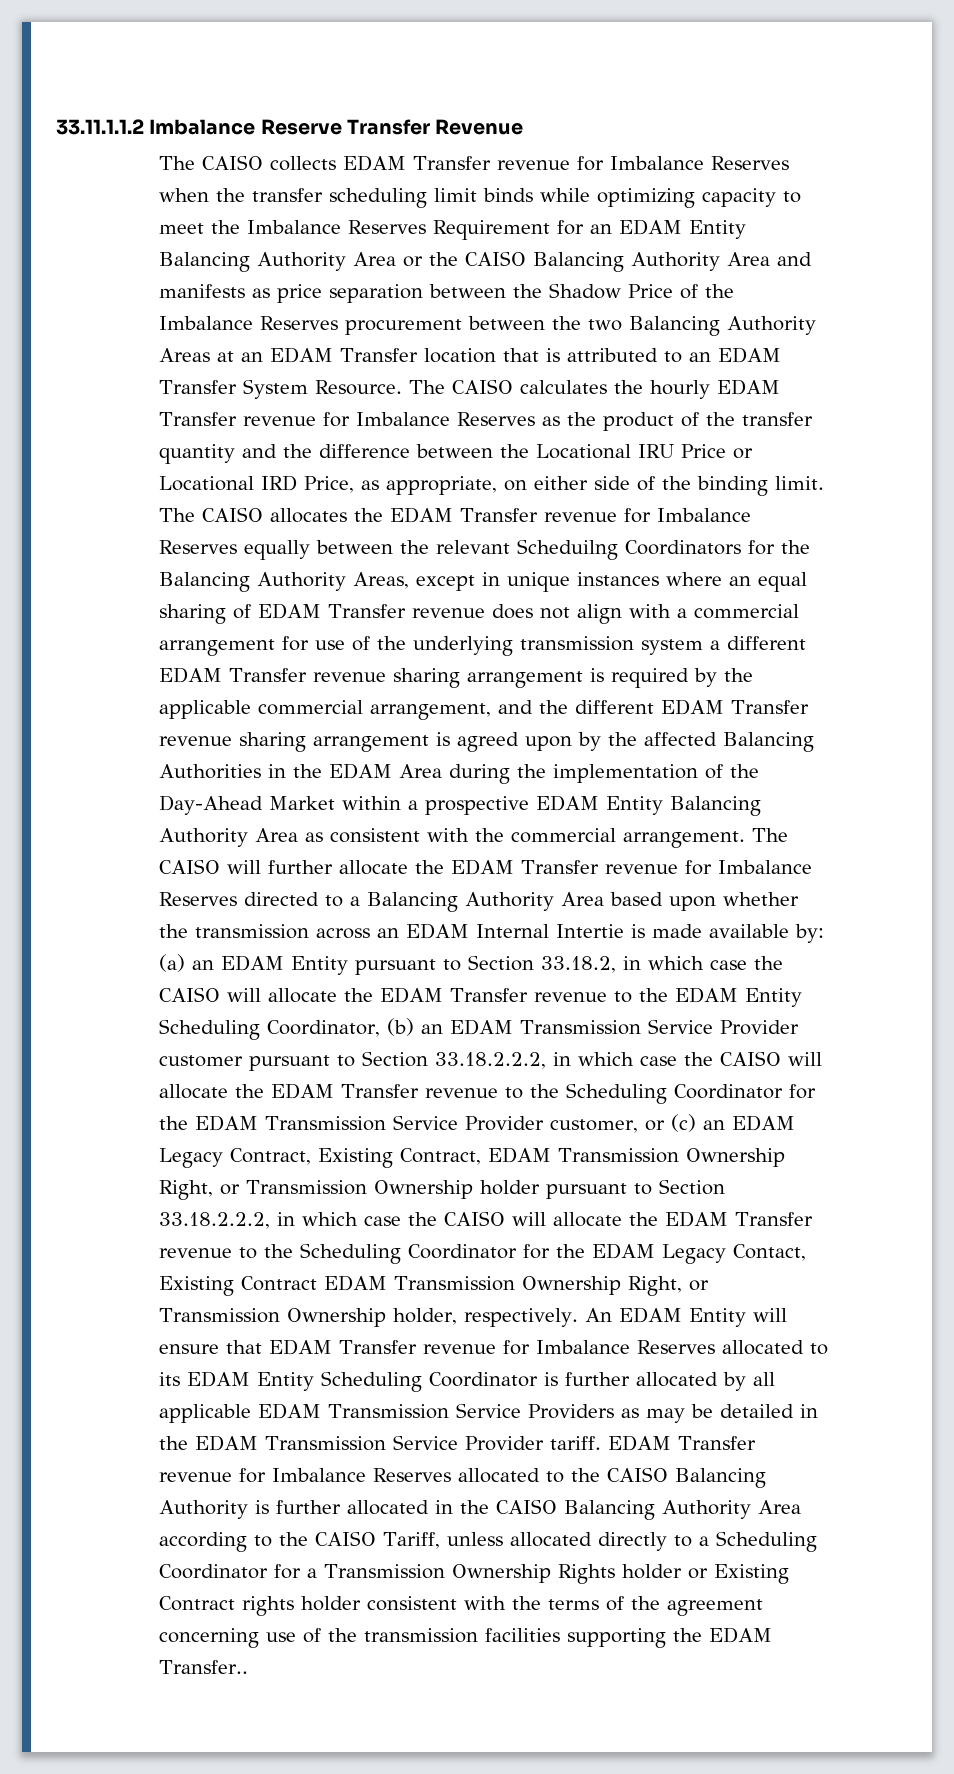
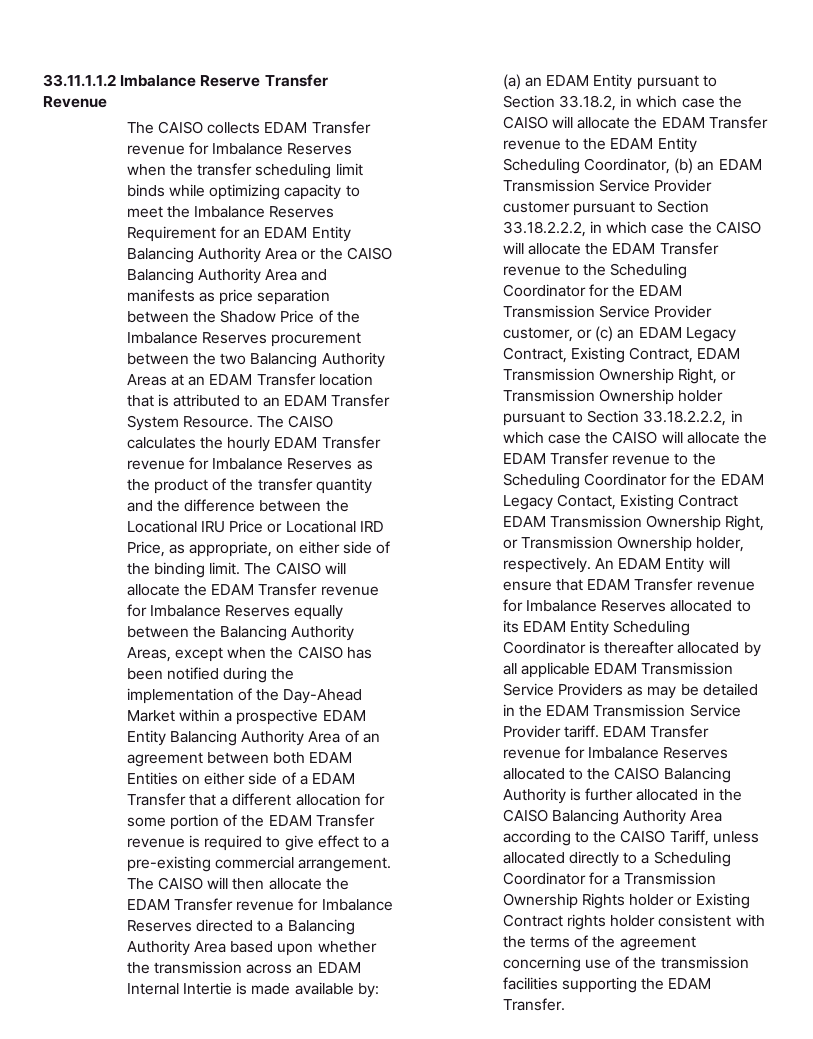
- The CAISO allocates the EDAM Transfer revenue for Imbalance Reserves equally between the relevant Scheduilng Coordinators for the Balancing Authority Areas, except in unique instances where an equal sharing of EDAM Transfer revenue does not align with a commercial arrangement for use of the underlying transmission system a different EDAM Transfer revenue sharing arrangement is required by the applicable commercial arrangement, and the different EDAM Transfer revenue sharing arrangement is agreed upon by the affected Balancing Authorities in the EDAM Area during the implementation of the Day-Ahead Market within a prospective EDAM Entity Balancing Authority Area as consistent with the commercial arrangement.
+ The CAISO will allocate the EDAM Transfer revenue for Imbalance Reserves equally between the Balancing Authority Areas, except when the CAISO has been notified during the implementation of the Day-Ahead Market within a prospective EDAM Entity Balancing Authority Area of an agreement between both EDAM Entities on either side of a EDAM Transfer that a different allocation for some portion of the EDAM Transfer revenue is required to give effect to a pre-existing commercial arrangement.
- The CAISO will further allocate the EDAM Transfer revenue for Imbalance Reserves directed to a Balancing Authority Area based upon whether the transmission across an EDAM Internal Intertie is made available by:
+ The CAISO will then allocate the EDAM Transfer revenue for Imbalance Reserves directed to a Balancing Authority Area based upon whether the transmission across an EDAM Internal Intertie is made available by:
- An EDAM Entity will ensure that EDAM Transfer revenue for Imbalance Reserves allocated to its EDAM Entity Scheduling Coordinator is further allocated by all applicable EDAM Transmission Service Providers as may be detailed in the EDAM Transmission Service Provider tariff.
+ An EDAM Entity will ensure that EDAM Transfer revenue for Imbalance Reserves allocated to its EDAM Entity Scheduling Coordinator is thereafter allocated by all applicable EDAM Transmission Service Providers as may be detailed in the EDAM Transmission Service Provider tariff.
- EDAM Transfer revenue for Imbalance Reserves allocated to the CAISO Balancing Authority is further allocated in the CAISO Balancing Authority Area according to the CAISO Tariff, unless allocated directly to a Scheduling Coordinator for a Transmission Ownership Rights holder or Existing Contract rights holder consistent with the terms of the agreement concerning use of the transmission facilities supporting the EDAM Transfer..
+ EDAM Transfer revenue for Imbalance Reserves allocated to the CAISO Balancing Authority is further allocated in the CAISO Balancing Authority Area according to the CAISO Tariff, unless allocated directly to a Scheduling Coordinator for a Transmission Ownership Rights holder or Existing Contract rights holder consistent with the terms of the agreement concerning use of the transmission facilities supporting the EDAM Transfer.

